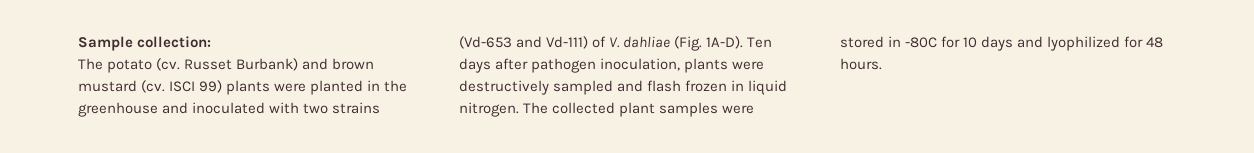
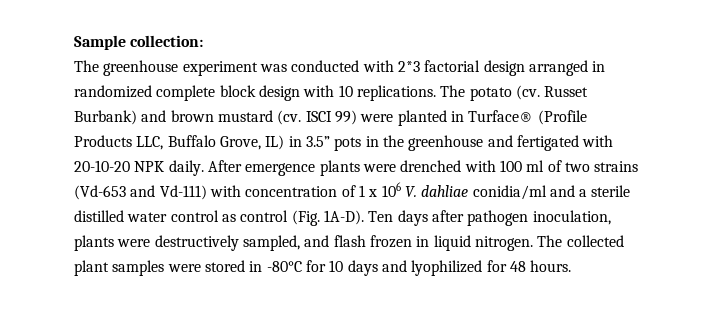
- The potato (cv.
+ The greenhouse experiment was conducted with 2*3 factorial design arranged in randomized complete block design with 10 replications. The potato (cv.
- ISCI 99) plants were planted in the greenhouse and inoculated with two strains (Vd-653 and Vd-111) of V. dahliae (Fig. 1A-D).
+ ISCI 99) were planted in Turface® (Profile Products LLC, Buffalo Grove, IL) in 3.5” pots in the greenhouse and fertigated with 20-10-20 NPK daily. After emergence plants were drenched with 100 ml of two strains (Vd-653 and Vd-111) with concentration of 1 x 106 V. dahliae conidia/ml and a sterile distilled water control as control (Fig. 1A-D).
- Ten days after pathogen inoculation, plants were destructively sampled and flash frozen in liquid nitrogen.
+ Ten days after pathogen inoculation, plants were destructively sampled, and flash frozen in liquid nitrogen.
- The collected plant samples were stored in -80C for 10 days and lyophilized for 48 hours.
+ The collected plant samples were stored in -80°C for 10 days and lyophilized for 48 hours.

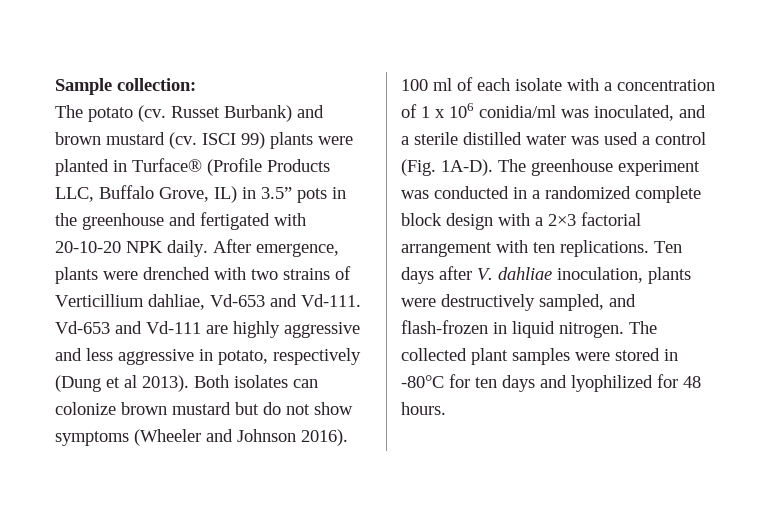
- The greenhouse experiment was conducted with 2*3 factorial design arranged in randomized complete block design with 10 replications. The potato (cv.
+ The potato (cv.
- ISCI 99) were planted in Turface® (Profile Products LLC, Buffalo Grove, IL) in 3.5” pots in the greenhouse and fertigated with 20-10-20 NPK daily.
+ ISCI 99) plants were planted in Turface® (Profile Products LLC, Buffalo Grove, IL) in 3.5” pots in the greenhouse and fertigated with 20-10-20 NPK daily.
- After emergence plants were drenched with 100 ml of two strains (Vd-653 and Vd-111) with concentration of 1 x 106 V. dahliae conidia/ml and a sterile distilled water control as control (Fig. 1A-D).
+ After emergence, plants were drenched with two strains of Verticillium dahliae, Vd-653 and Vd-111. Vd-653 and Vd-111 are highly aggressive and less aggressive in potato, respectively (Dung et al 2013). Both isolates can colonize brown mustard but do not show symptoms (Wheeler and Johnson 2016). 100 ml of each isolate with a concentration of 1 x 106 conidia/ml was inoculated, and a sterile distilled water was used a control (Fig. 1A-D). The greenhouse experiment was conducted in a randomized complete block design with a 2×3 factorial arrangement with ten replications.
- Ten days after pathogen inoculation, plants were destructively sampled, and flash frozen in liquid nitrogen.
+ Ten days after V. dahliae inoculation, plants were destructively sampled, and flash-frozen in liquid nitrogen.
- The collected plant samples were stored in -80°C for 10 days and lyophilized for 48 hours.
+ The collected plant samples were stored in -80°C for ten days and lyophilized for 48 hours.

